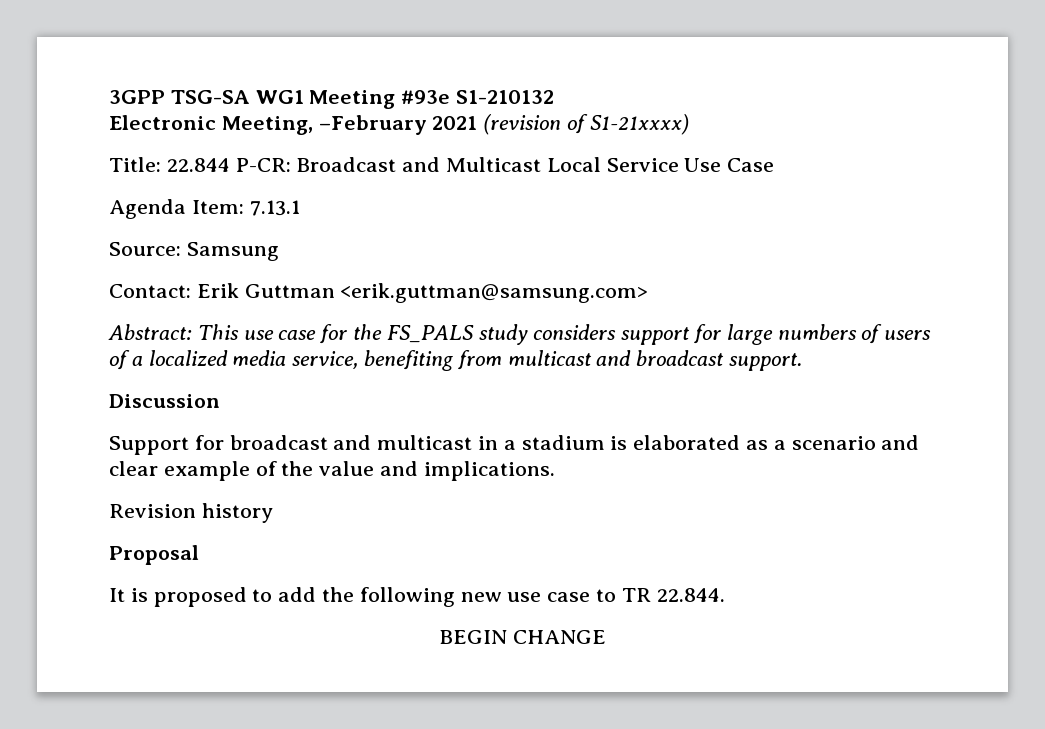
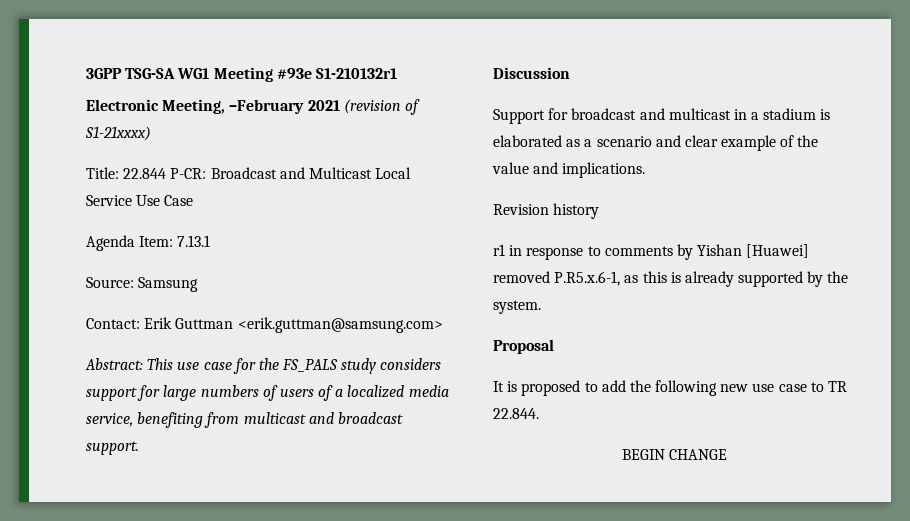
- 3GPP TSG-SA WG1 Meeting #93e S1-210132
+ 3GPP TSG-SA WG1 Meeting #93e S1-210132r1
+ r1 in response to comments by Yishan [Huawei] removed P.R5.x.6-1, as this is already supported by the system.

